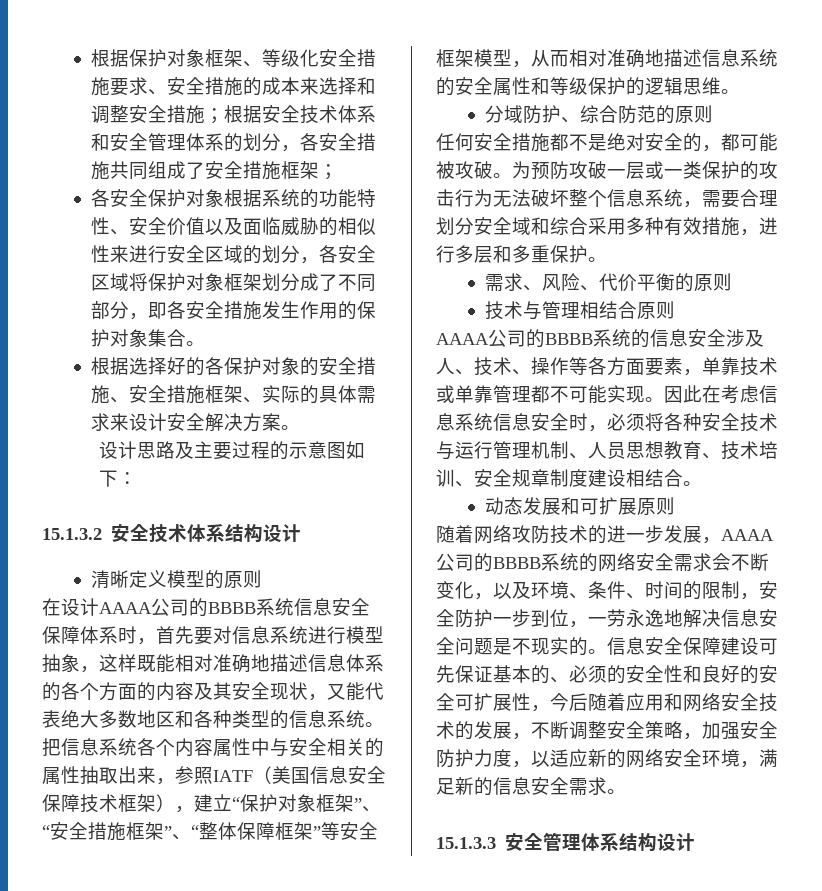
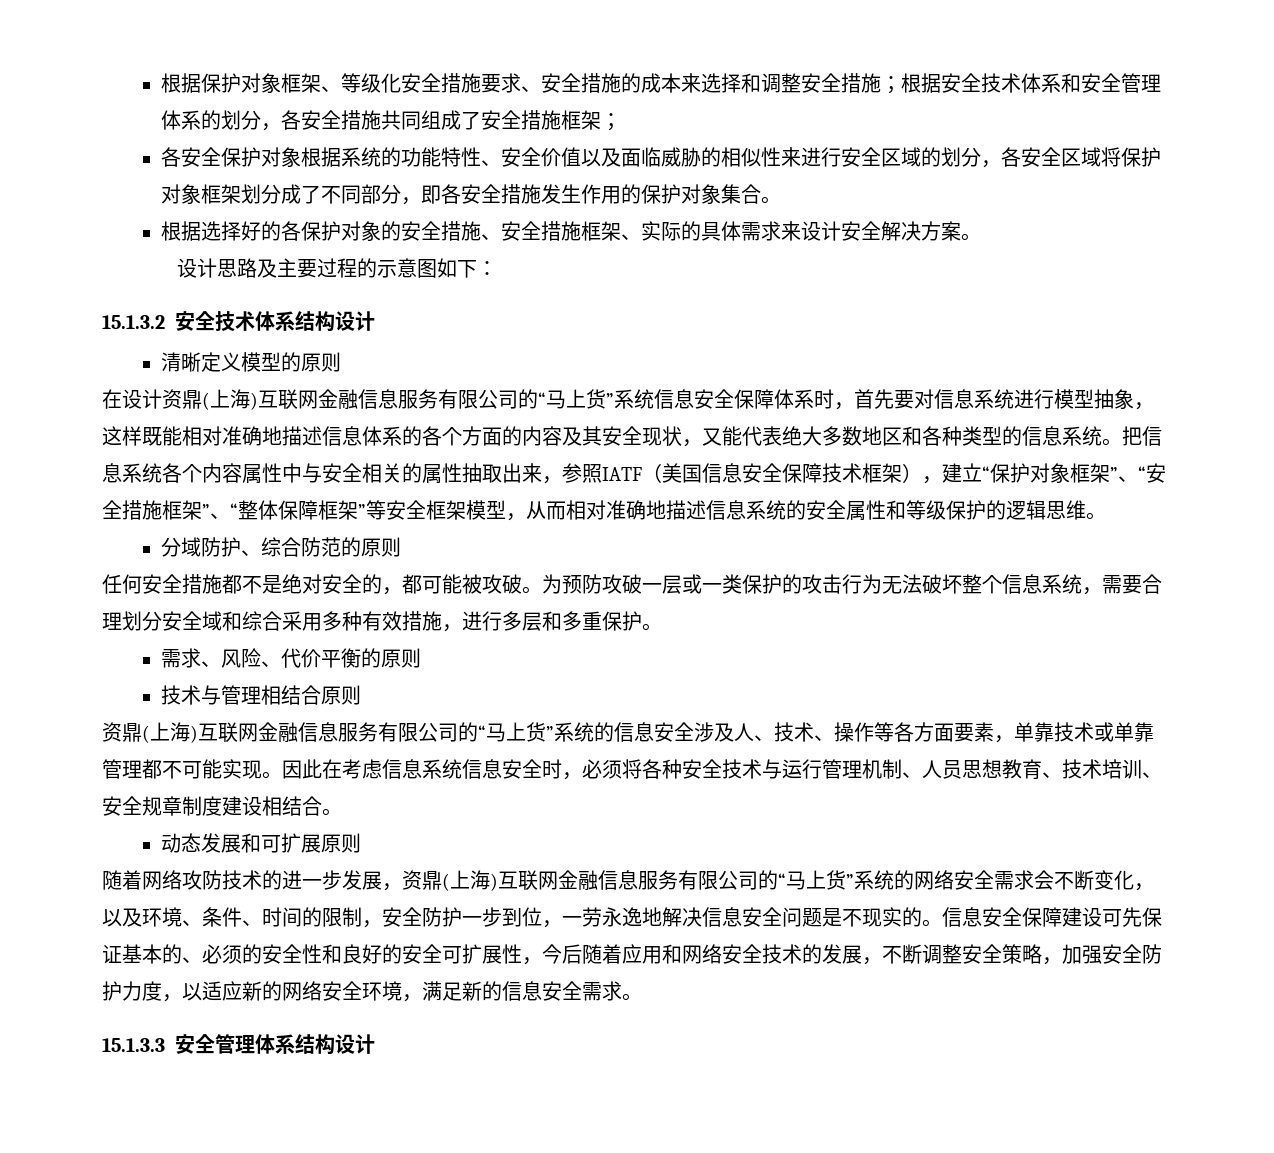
- 在设计AAAA公司的BBBB系统信息安全保障体系时，首先要对信息系统进行模型抽象，这样既能相对准确地描述信息体系的各个方面的内容及其安全现状，又能代表绝大多数地区和各种类型的信息系统。
+ 在设计资鼎(上海)互联网金融信息服务有限公司的“马上货”系统信息安全保障体系时，首先要对信息系统进行模型抽象，这样既能相对准确地描述信息体系的各个方面的内容及其安全现状，又能代表绝大多数地区和各种类型的信息系统。
- AAAA公司的BBBB系统的信息安全涉及人、技术、操作等各方面要素，单靠技术或单靠管理都不可能实现。
+ 资鼎(上海)互联网金融信息服务有限公司的“马上货”系统的信息安全涉及人、技术、操作等各方面要素，单靠技术或单靠管理都不可能实现。
- 随着网络攻防技术的进一步发展，AAAA公司的BBBB系统的网络安全需求会不断变化，以及环境、条件、时间的限制，安全防护一步到位，一劳永逸地解决信息安全问题是不现实的。
+ 随着网络攻防技术的进一步发展，资鼎(上海)互联网金融信息服务有限公司的“马上货”系统的网络安全需求会不断变化，以及环境、条件、时间的限制，安全防护一步到位，一劳永逸地解决信息安全问题是不现实的。

